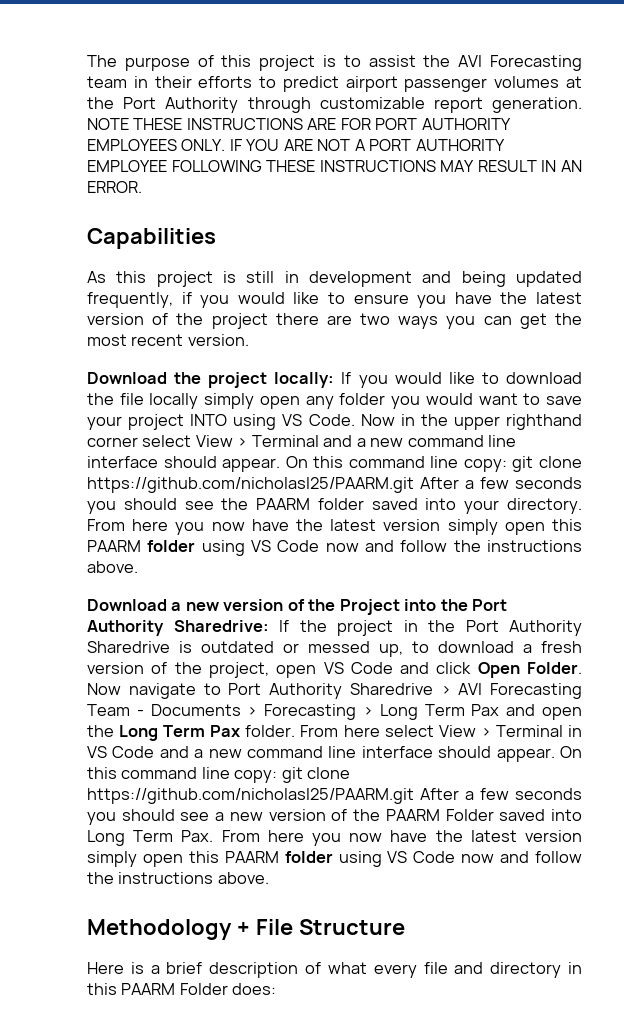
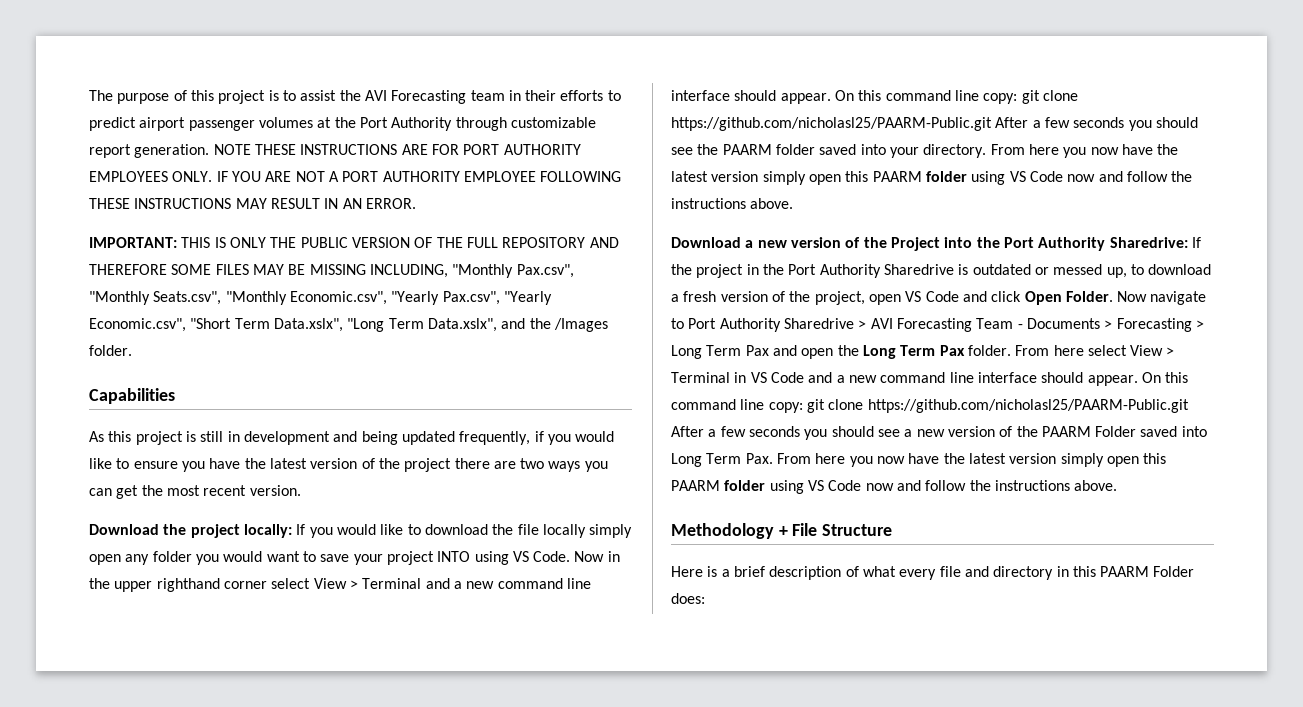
+ IMPORTANT: THIS IS ONLY THE PUBLIC VERSION OF THE FULL REPOSITORY AND THEREFORE SOME FILES MAY BE MISSING INCLUDING, "Monthly Pax.csv", "Monthly Seats.csv", "Monthly Economic.csv", "Yearly Pax.csv", "Yearly Economic.csv", "Short Term Data.xslx", "Long Term Data.xslx", and the /Images folder.
- On this command line copy: git clone https://github.com/nicholasl25/PAARM.git After a few seconds you should see the PAARM folder saved into your directory.
+ On this command line copy: git clone https://github.com/nicholasl25/PAARM-Public.git After a few seconds you should see the PAARM folder saved into your directory.
- On this command line copy: git clone https://github.com/nicholasl25/PAARM.git After a few seconds you should see a new version of the PAARM Folder saved into Long Term Pax. From here you now have the latest version simply open this PAARM folder using VS Code now and follow the instructions above.
+ On this command line copy: git clone https://github.com/nicholasl25/PAARM-Public.git After a few seconds you should see a new version of the PAARM Folder saved into Long Term Pax. From here you now have the latest version simply open this PAARM folder using VS Code now and follow the instructions above.

